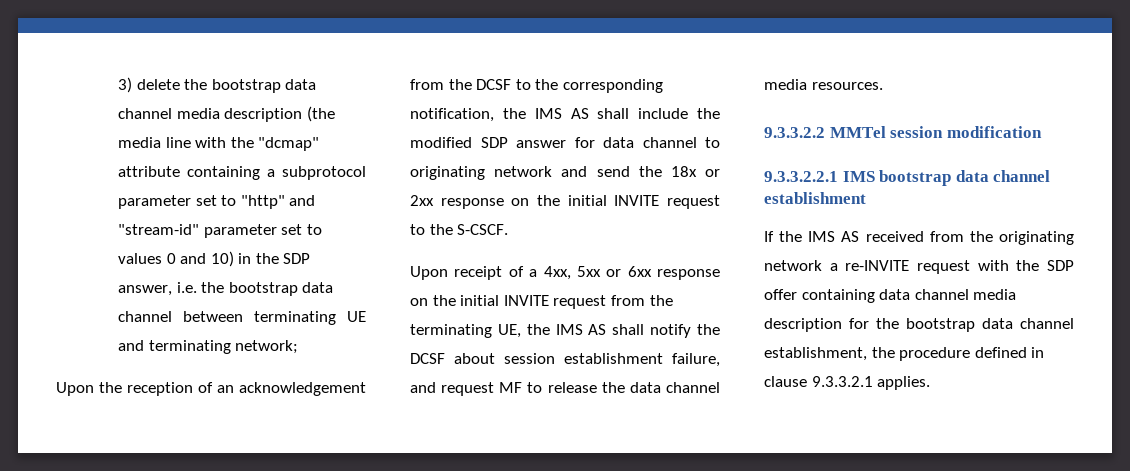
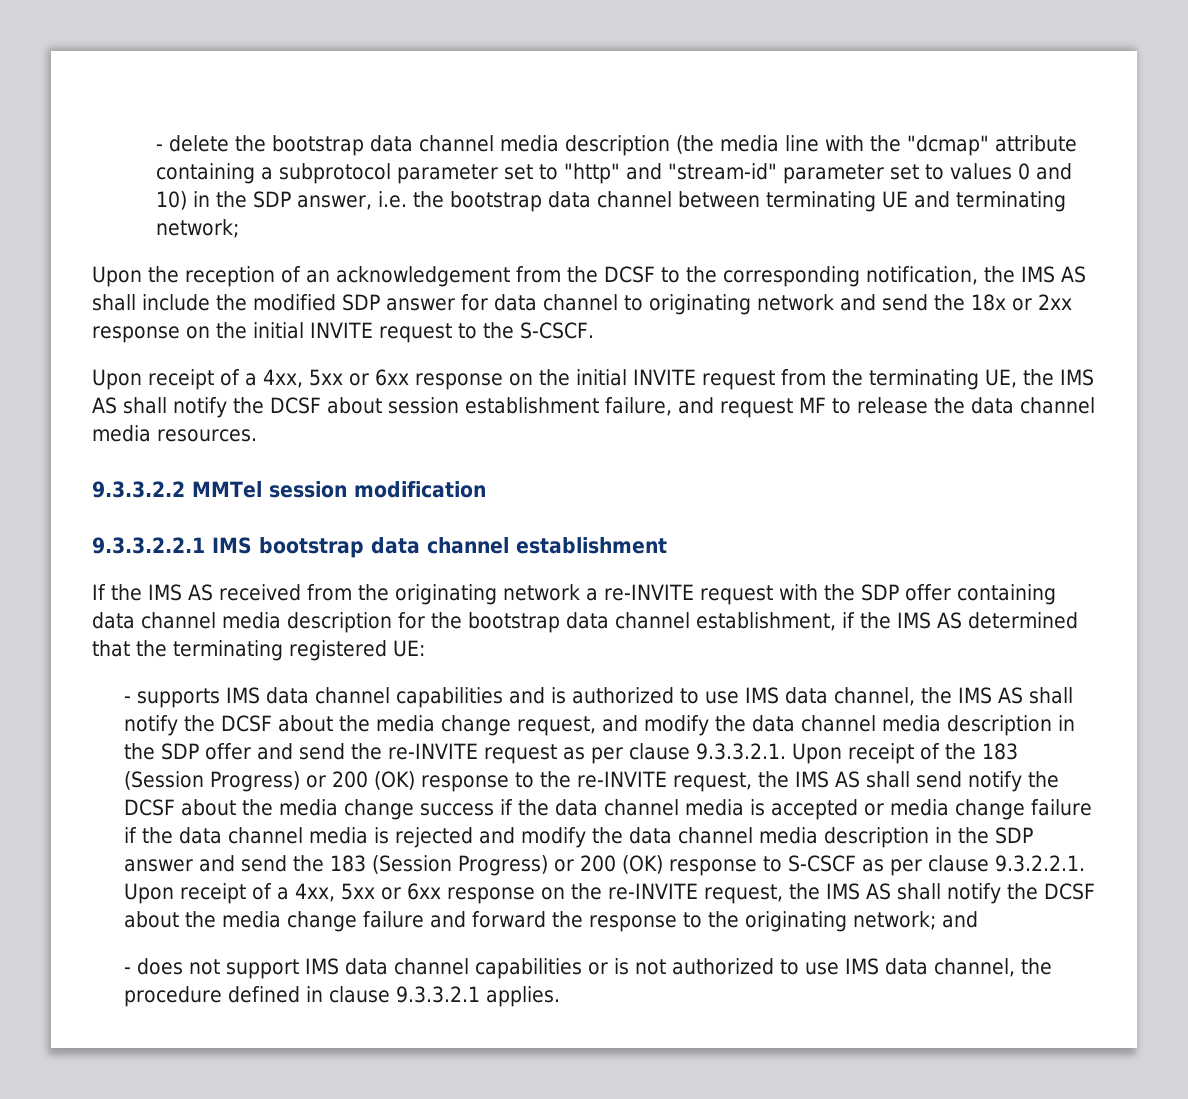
- 3) delete the bootstrap data channel media description (the media line with the "dcmap" attribute containing a subprotocol parameter set to "http" and "stream-id" parameter set to values 0 and 10) in the SDP answer, i.e. the bootstrap data channel between terminating UE and terminating network;
+ - delete the bootstrap data channel media description (the media line with the "dcmap" attribute containing a subprotocol parameter set to "http" and "stream-id" parameter set to values 0 and 10) in the SDP answer, i.e. the bootstrap data channel between terminating UE and terminating network;
- If the IMS AS received from the originating network a re-INVITE request with the SDP offer containing data channel media description for the bootstrap data channel establishment, the procedure defined in clause 9.3.3.2.1 applies.
+ If the IMS AS received from the originating network a re-INVITE request with the SDP offer containing data channel media description for the bootstrap data channel establishment, if the IMS AS determined that the terminating registered UE:
+ - supports IMS data channel capabilities and is authorized to use IMS data channel, the IMS AS shall notify the DCSF about the media change request, and modify the data channel media description in the SDP offer and send the re-INVITE request as per clause 9.3.3.2.1. Upon receipt of the 183 (Session Progress) or 200 (OK) response to the re-INVITE request, the IMS AS shall send notify the DCSF about the media change success if the data channel media is accepted or media change failure if the data channel media is rejected and modify the data channel media description in the SDP answer and send the 183 (Session Progress) or 200 (OK) response to S-CSCF as per clause 9.3.2.2.1. Upon receipt of a 4xx, 5xx or 6xx response on the re-INVITE request, the IMS AS shall notify the DCSF about the media change failure and forward the response to the originating network; and
+ - does not support IMS data channel capabilities or is not authorized to use IMS data channel, the procedure defined in clause 9.3.3.2.1 applies.

